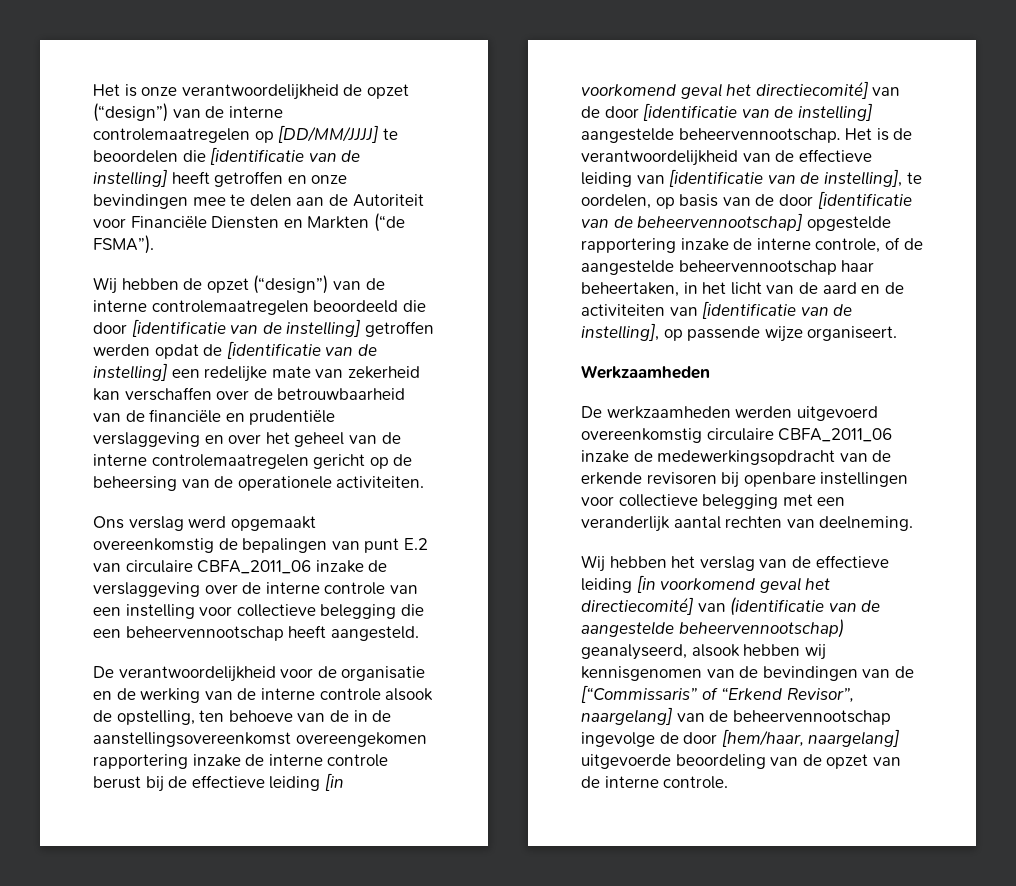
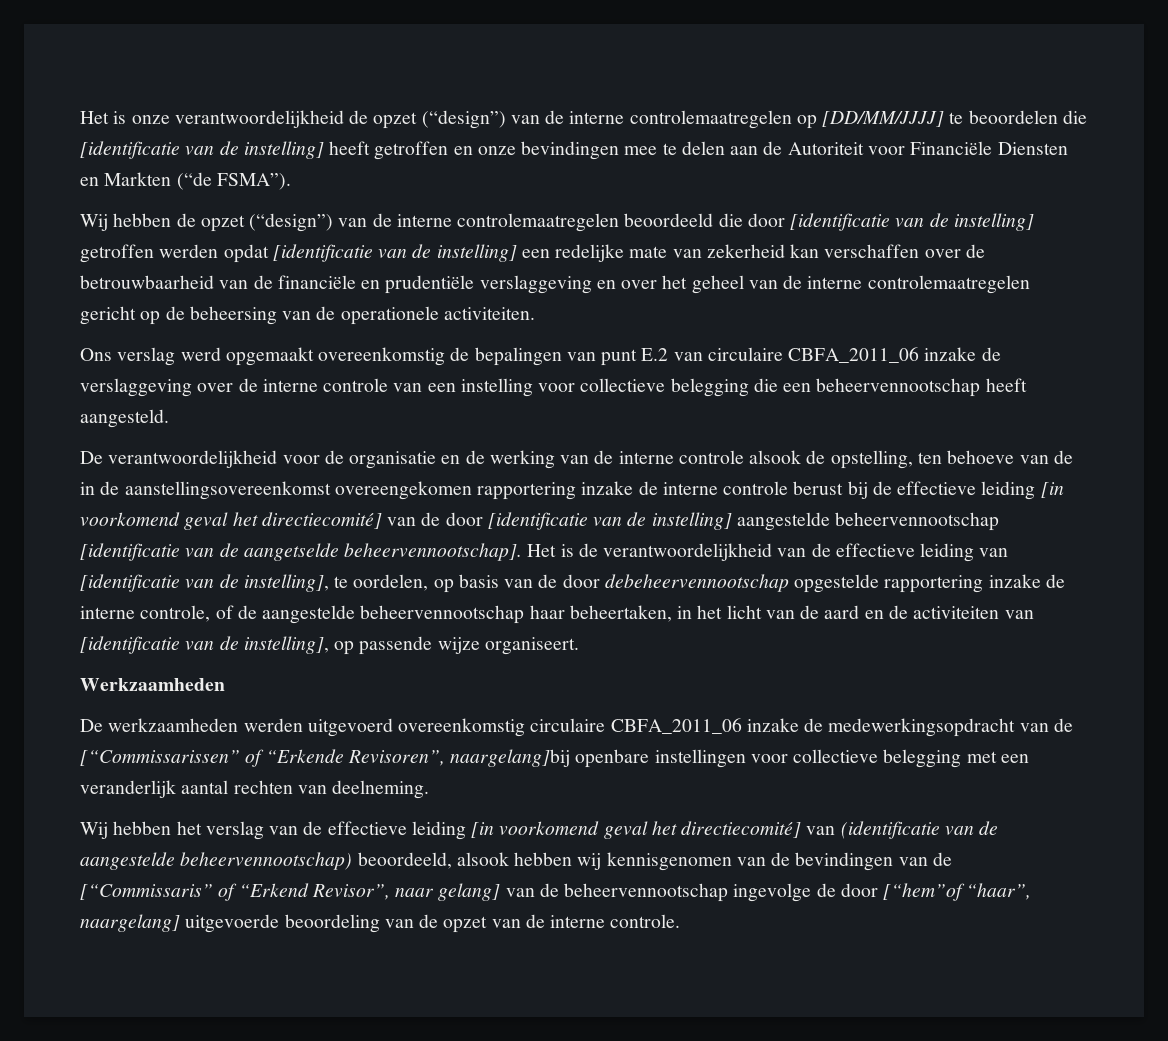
- Wij hebben de opzet (“design”) van de interne controlemaatregelen beoordeeld die door [identificatie van de instelling] getroffen werden opdat de [identificatie van de instelling] een redelijke mate van zekerheid kan verschaffen over de betrouwbaarheid van de financiële en prudentiële verslaggeving en over het geheel van de interne controlemaatregelen gericht op de beheersing van de operationele activiteiten.
+ Wij hebben de opzet (“design”) van de interne controlemaatregelen beoordeeld die door [identificatie van de instelling] getroffen werden opdat [identificatie van de instelling] een redelijke mate van zekerheid kan verschaffen over de betrouwbaarheid van de financiële en prudentiële verslaggeving en over het geheel van de interne controlemaatregelen gericht op de beheersing van de operationele activiteiten.
- De verantwoordelijkheid voor de organisatie en de werking van de interne controle alsook de opstelling, ten behoeve van de in de aanstellingsovereenkomst overeengekomen rapportering inzake de interne controle berust bij de effectieve leiding [in voorkomend geval het directiecomité] van de door [identificatie van de instelling] aangestelde beheervennootschap.
+ De verantwoordelijkheid voor de organisatie en de werking van de interne controle alsook de opstelling, ten behoeve van de in de aanstellingsovereenkomst overeengekomen rapportering inzake de interne controle berust bij de effectieve leiding [in voorkomend geval het directiecomité] van de door [identificatie van de instelling] aangestelde beheervennootschap [identificatie van de aangetselde beheervennootschap].
- Het is de verantwoordelijkheid van de effectieve leiding van [identificatie van de instelling], te oordelen, op basis van de door [identificatie van de beheervennootschap] opgestelde rapportering inzake de interne controle, of de aangestelde beheervennootschap haar beheertaken, in het licht van de aard en de activiteiten van [identificatie van de instelling], op passende wijze organiseert.
+ Het is de verantwoordelijkheid van de effectieve leiding van [identificatie van de instelling], te oordelen, op basis van de door debeheervennootschap opgestelde rapportering inzake de interne controle, of de aangestelde beheervennootschap haar beheertaken, in het licht van de aard en de activiteiten van [identificatie van de instelling], op passende wijze organiseert.
- De werkzaamheden werden uitgevoerd overeenkomstig circulaire CBFA_2011_06 inzake de medewerkingsopdracht van de erkende revisoren bij openbare instellingen voor collectieve belegging met een veranderlijk aantal rechten van deelneming.
+ De werkzaamheden werden uitgevoerd overeenkomstig circulaire CBFA_2011_06 inzake de medewerkingsopdracht van de [“Commissarissen” of “Erkende Revisoren”, naargelang]bij openbare instellingen voor collectieve belegging met een veranderlijk aantal rechten van deelneming.
- Wij hebben het verslag van de effectieve leiding [in voorkomend geval het directiecomité] van (identificatie van de aangestelde beheervennootschap) geanalyseerd, alsook hebben wij kennisgenomen van de bevindingen van de [“Commissaris” of “Erkend Revisor”, naargelang] van de beheervennootschap ingevolge de door [hem/haar, naargelang] uitgevoerde beoordeling van de opzet van de interne controle.
+ Wij hebben het verslag van de effectieve leiding [in voorkomend geval het directiecomité] van (identificatie van de aangestelde beheervennootschap) beoordeeld, alsook hebben wij kennisgenomen van de bevindingen van de [“Commissaris” of “Erkend Revisor”, naar gelang] van de beheervennootschap ingevolge de door [“hem”of “haar”, naargelang] uitgevoerde beoordeling van de opzet van de interne controle.

